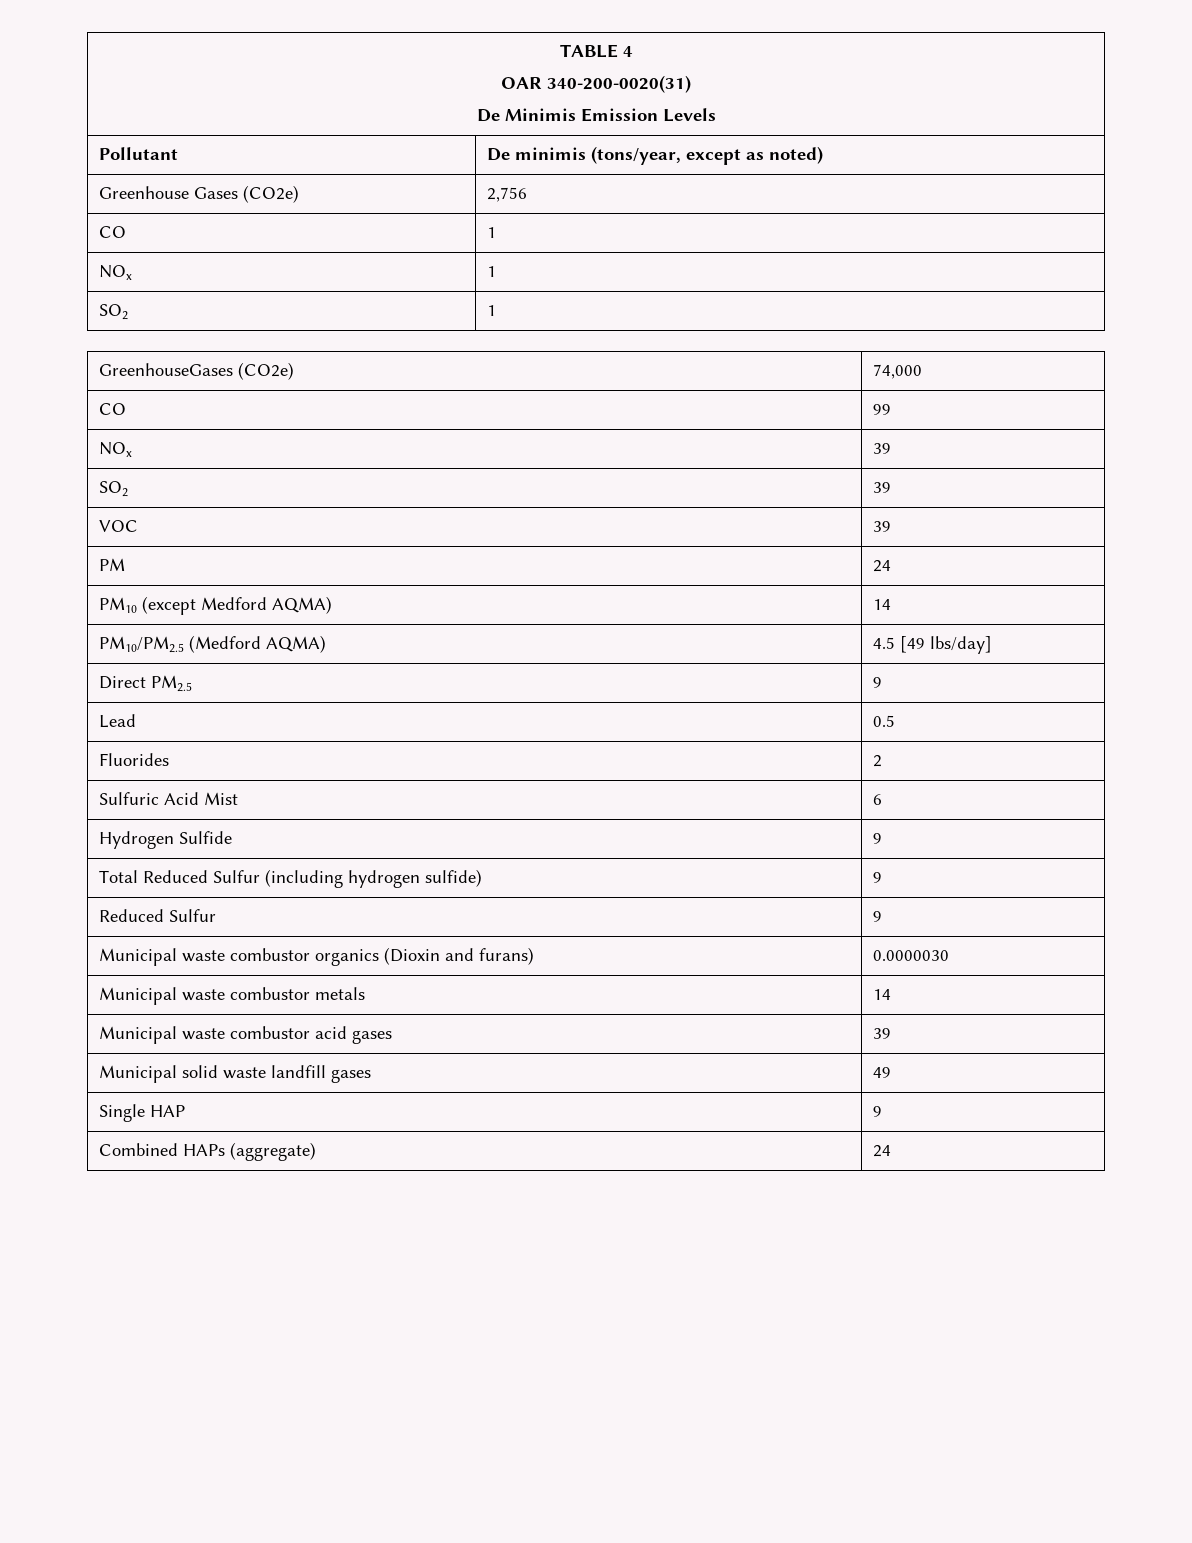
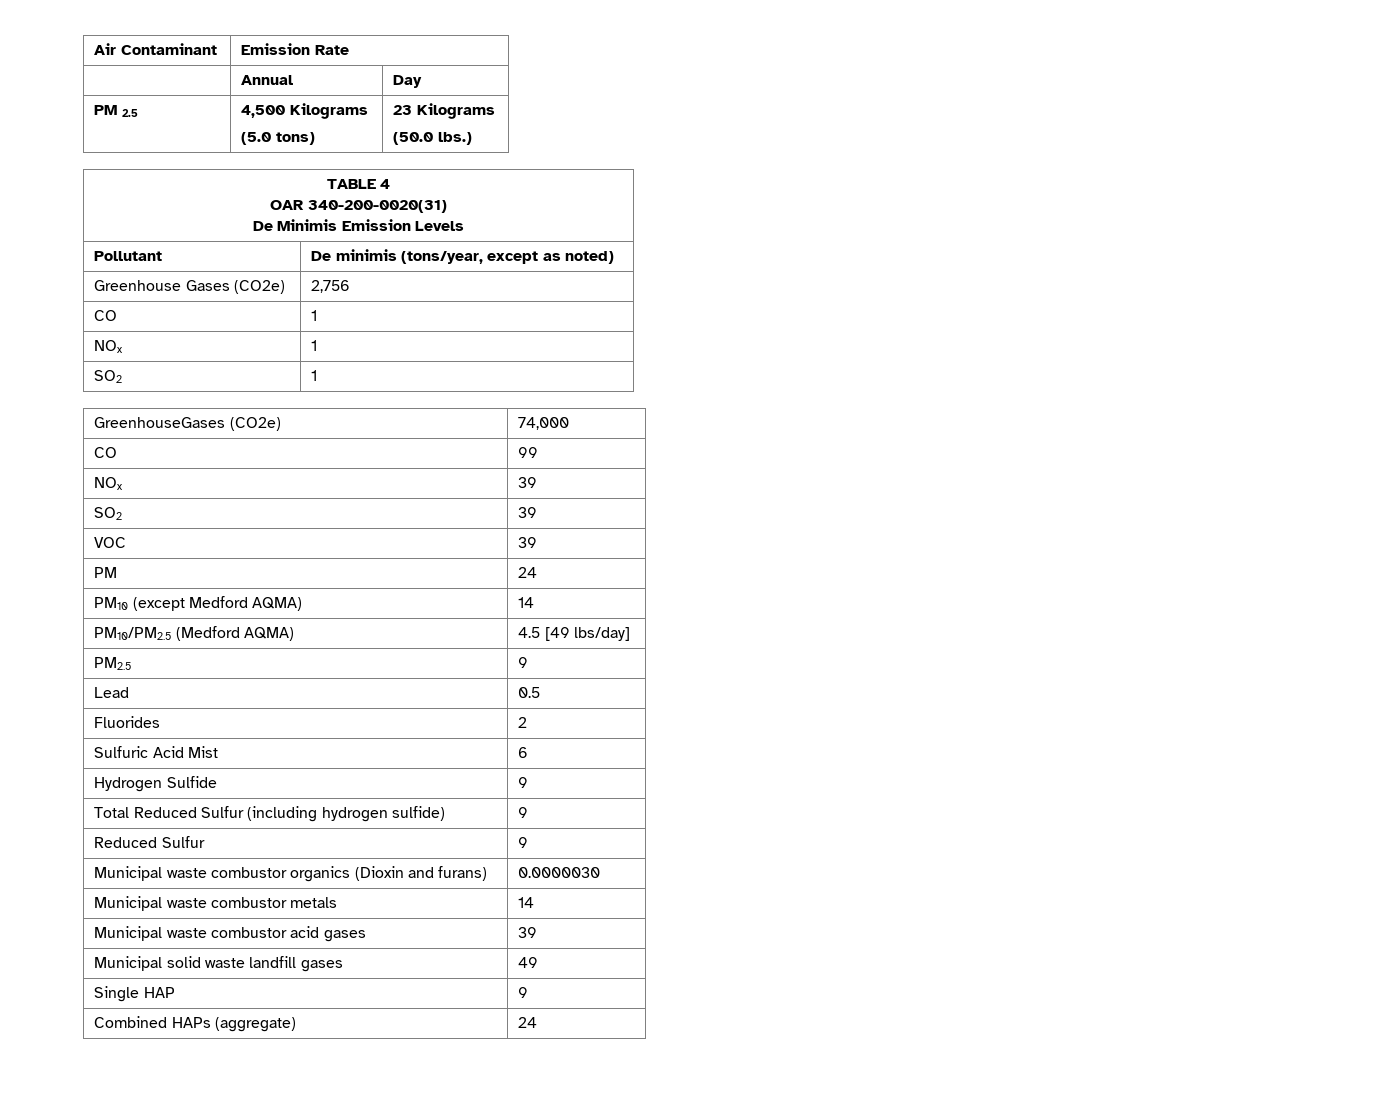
+ Air Contaminant | Emission Rate
+ | Annual | Day
+ PM 2.5 | 4,500 Kilograms
+ (5.0 tons) | 23 Kilograms
+ (50.0 lbs.)
- Direct PM2.5 | 9
+ PM2.5 | 9

